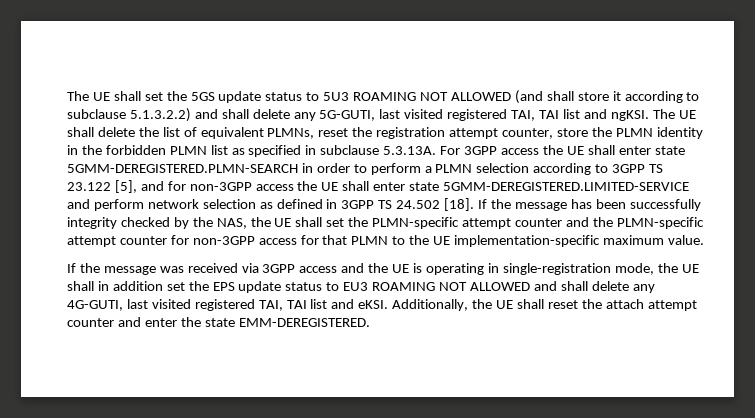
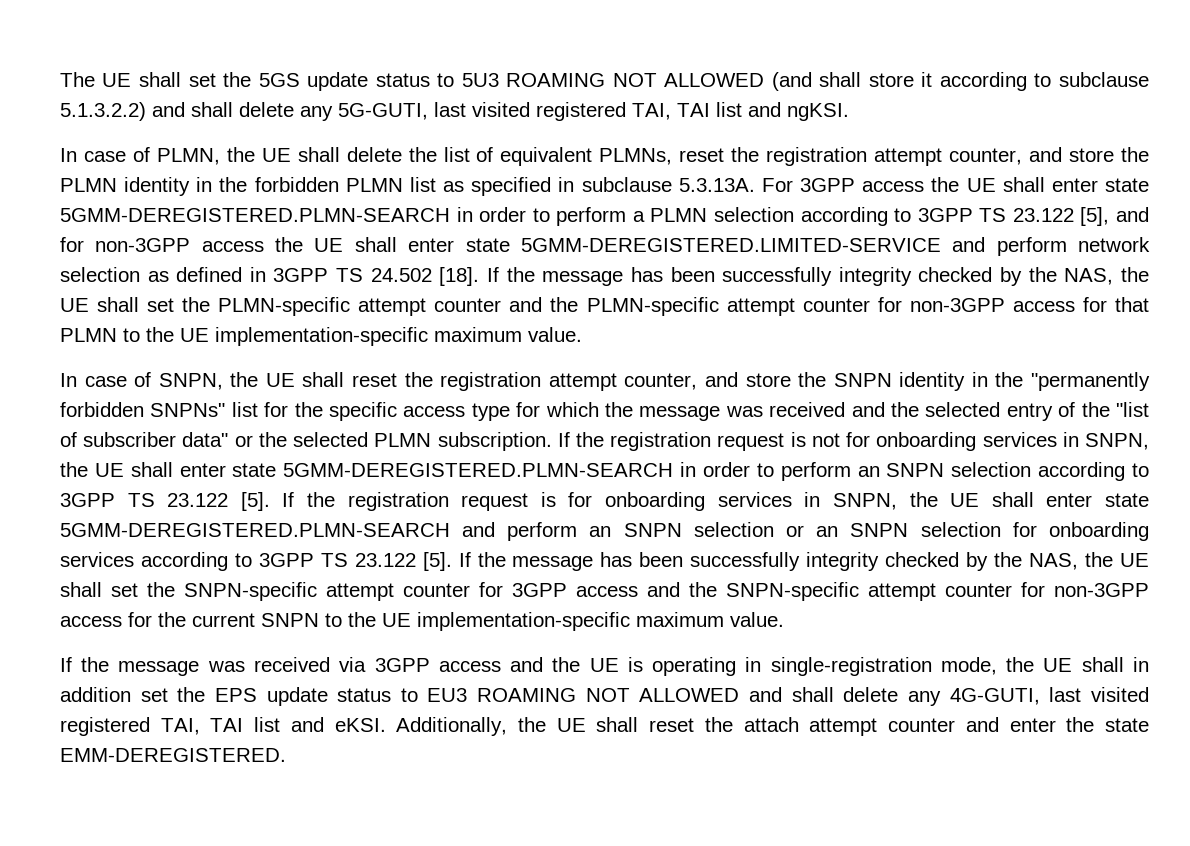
- The UE shall set the 5GS update status to 5U3 ROAMING NOT ALLOWED (and shall store it according to subclause 5.1.3.2.2) and shall delete any 5G-GUTI, last visited registered TAI, TAI list and ngKSI. The UE shall delete the list of equivalent PLMNs, reset the registration attempt counter, store the PLMN identity in the forbidden PLMN list as specified in subclause 5.3.13A. For 3GPP access the UE shall enter state 5GMM-DEREGISTERED.PLMN-SEARCH in order to perform a PLMN selection according to 3GPP TS 23.122 [5], and for non-3GPP access the UE shall enter state 5GMM-DEREGISTERED.LIMITED-SERVICE and perform network selection as defined in 3GPP TS 24.502 [18].
+ The UE shall set the 5GS update status to 5U3 ROAMING NOT ALLOWED (and shall store it according to subclause 5.1.3.2.2) and shall delete any 5G-GUTI, last visited registered TAI, TAI list and ngKSI.
+ In case of PLMN, the UE shall delete the list of equivalent PLMNs, reset the registration attempt counter, and store the PLMN identity in the forbidden PLMN list as specified in subclause 5.3.13A. For 3GPP access the UE shall enter state 5GMM-DEREGISTERED.PLMN-SEARCH in order to perform a PLMN selection according to 3GPP TS 23.122 [5], and for non-3GPP access the UE shall enter state 5GMM-DEREGISTERED.LIMITED-SERVICE and perform network selection as defined in 3GPP TS 24.502 [18].
+ In case of SNPN, the UE shall reset the registration attempt counter, and store the SNPN identity in the "permanently forbidden SNPNs" list for the specific access type for which the message was received and the selected entry of the "list of subscriber data" or the selected PLMN subscription. If the registration request is not for onboarding services in SNPN, the UE shall enter state 5GMM-DEREGISTERED.PLMN-SEARCH in order to perform an SNPN selection according to 3GPP TS 23.122 [5]. If the registration request is for onboarding services in SNPN, the UE shall enter state 5GMM-DEREGISTERED.PLMN-SEARCH and perform an SNPN selection or an SNPN selection for onboarding services according to 3GPP TS 23.122 [5]. If the message has been successfully integrity checked by the NAS, the UE shall set the SNPN-specific attempt counter for 3GPP access and the SNPN-specific attempt counter for non-3GPP access for the current SNPN to the UE implementation-specific maximum value.

